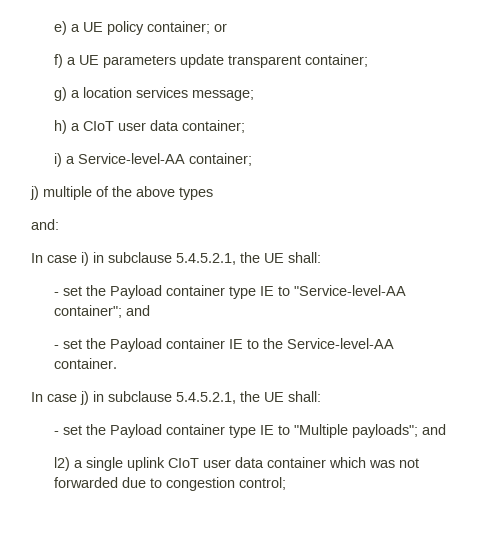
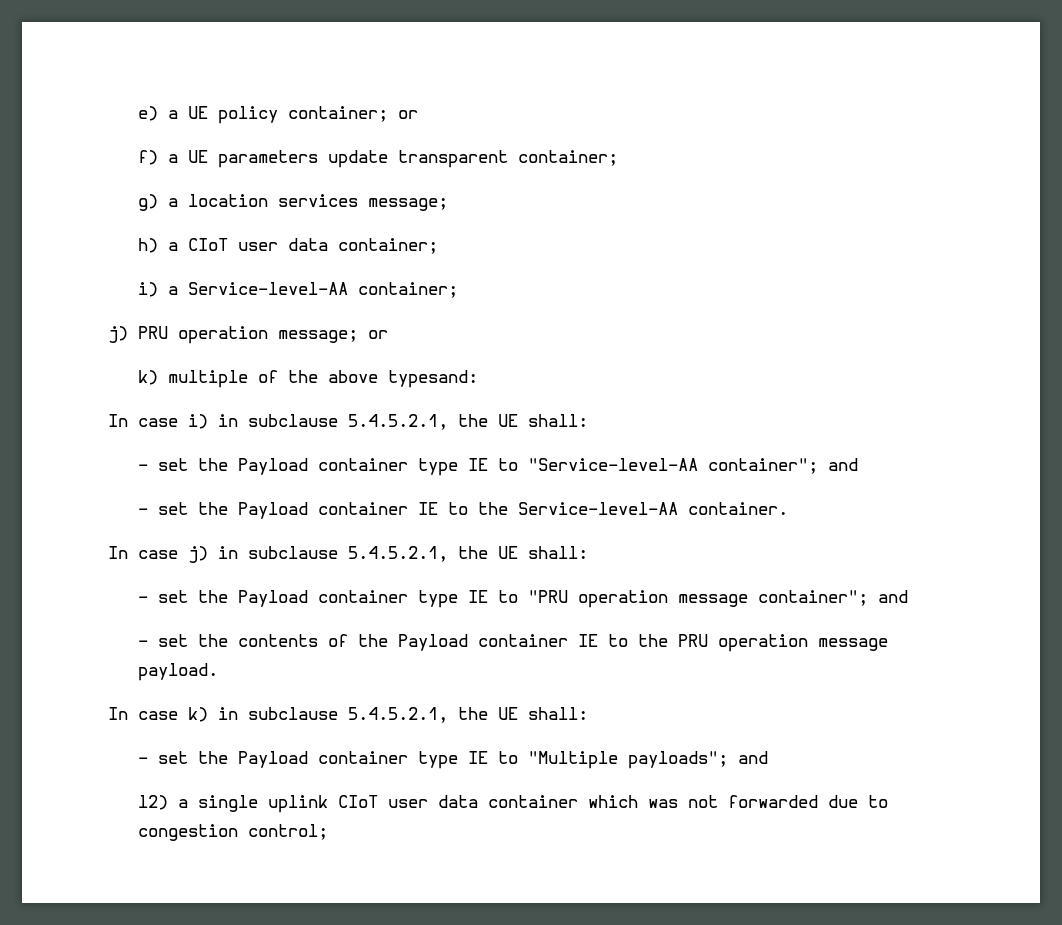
- j) multiple of the above types
- and:
+ j) PRU operation message; or
+ k) multiple of the above typesand:
+ - set the Payload container type IE to "PRU operation message container"; and
+ - set the contents of the Payload container IE to the PRU operation message payload.
+ In case k) in subclause 5.4.5.2.1, the UE shall:

